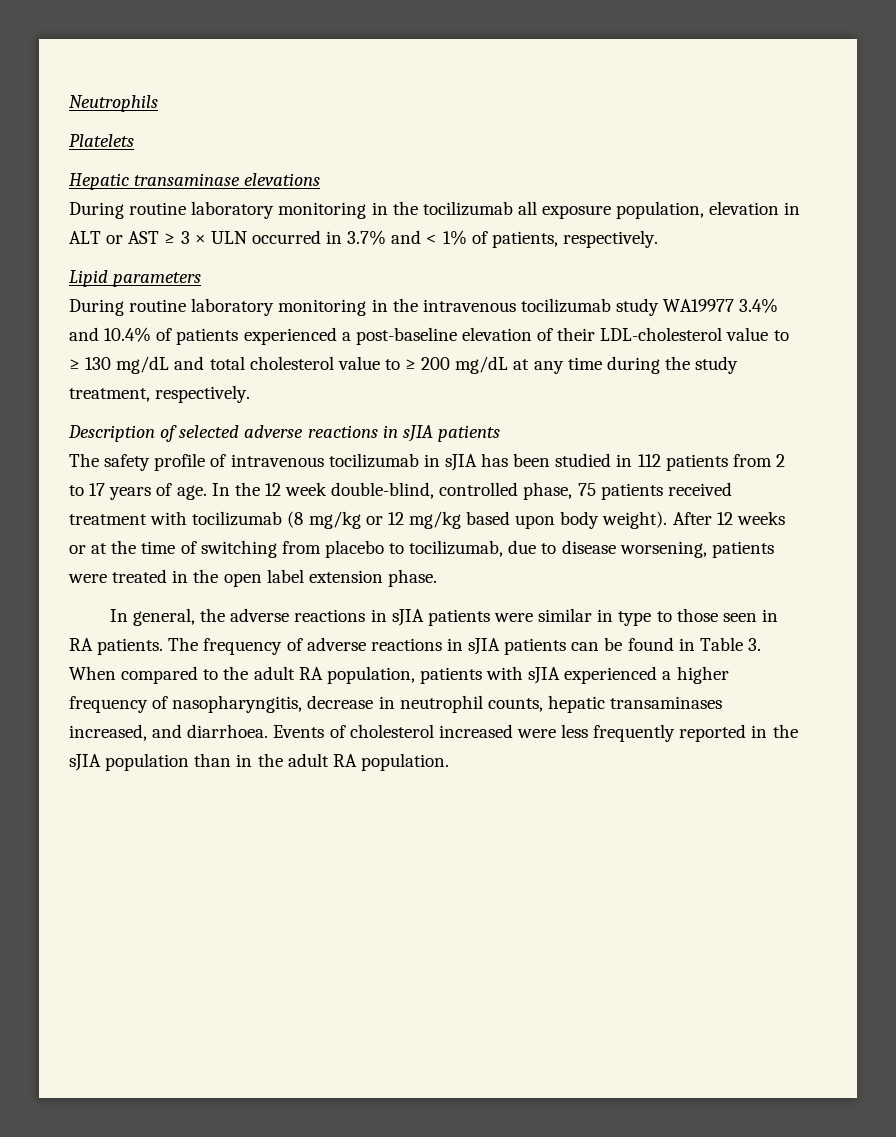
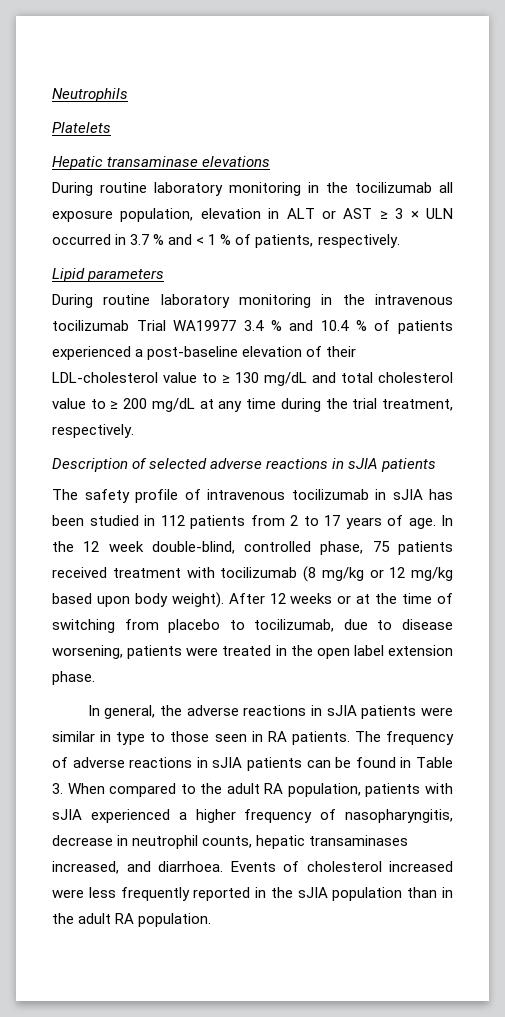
- During routine laboratory monitoring in the tocilizumab all exposure population, elevation in ALT or AST ≥ 3 × ULN occurred in 3.7% and < 1% of patients, respectively.
+ During routine laboratory monitoring in the tocilizumab all exposure population, elevation in ALT or AST ≥ 3 × ULN occurred in 3.7 % and < 1 % of patients, respectively.
- During routine laboratory monitoring in the intravenous tocilizumab study WA19977 3.4% and 10.4% of patients experienced a post-baseline elevation of their LDL-cholesterol value to ≥ 130 mg/dL and total cholesterol value to ≥ 200 mg/dL at any time during the study treatment, respectively.
+ During routine laboratory monitoring in the intravenous tocilizumab Trial WA19977 3.4 % and 10.4 % of patients experienced a post-baseline elevation of their LDL-cholesterol value to ≥ 130 mg/dL and total cholesterol value to ≥ 200 mg/dL at any time during the trial treatment, respectively.

